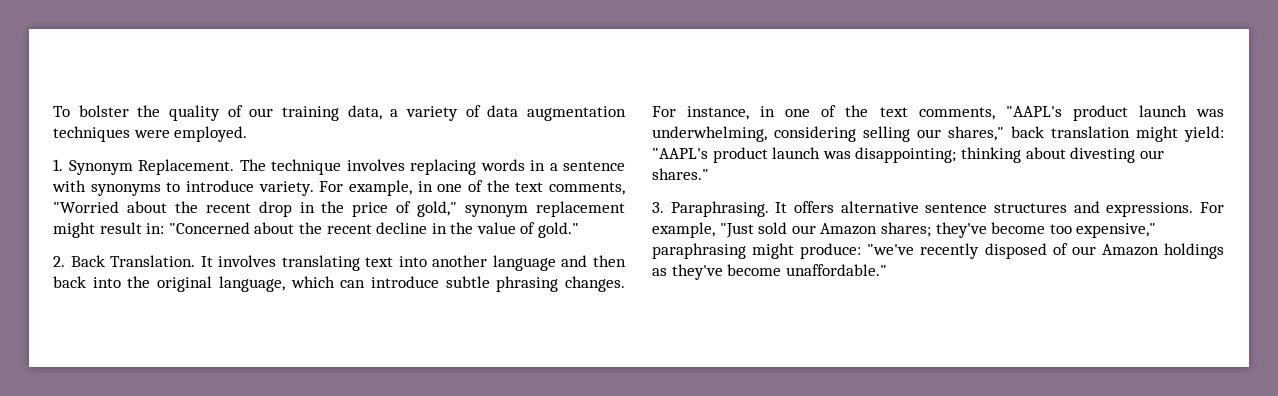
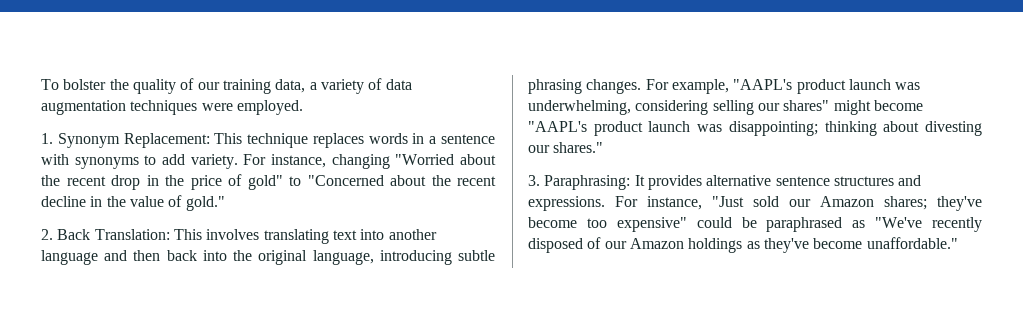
- 1. Synonym Replacement. The technique involves replacing words in a sentence with synonyms to introduce variety.
+ 1. Synonym Replacement: This technique replaces words in a sentence with synonyms to add variety.
- For example, in one of the text comments, "Worried about the recent drop in the price of gold," synonym replacement might result in: "Concerned about the recent decline in the value of gold."
+ For instance, changing "Worried about the recent drop in the price of gold" to "Concerned about the recent decline in the value of gold."
- 2. Back Translation. It involves translating text into another language and then back into the original language, which can introduce subtle phrasing changes.
+ 2. Back Translation: This involves translating text into another language and then back into the original language, introducing subtle phrasing changes.
- For instance, in one of the text comments, "AAPL's product launch was underwhelming, considering selling our shares," back translation might yield: "AAPL's product launch was disappointing; thinking about divesting our shares."
+ For example, "AAPL's product launch was underwhelming, considering selling our shares" might become "AAPL's product launch was disappointing; thinking about divesting our shares."
- 3. Paraphrasing. It offers alternative sentence structures and expressions.
+ 3. Paraphrasing: It provides alternative sentence structures and expressions.
- For example, "Just sold our Amazon shares; they've become too expensive," paraphrasing might produce: "we've recently disposed of our Amazon holdings as they've become unaffordable."
+ For instance, "Just sold our Amazon shares; they've become too expensive" could be paraphrased as "We've recently disposed of our Amazon holdings as they've become unaffordable."

